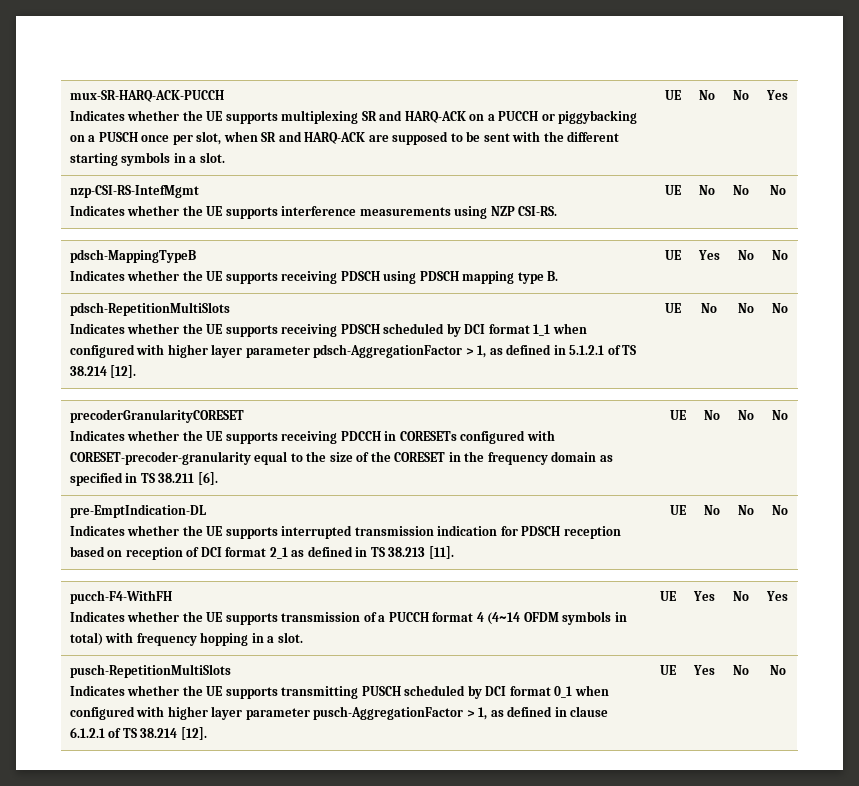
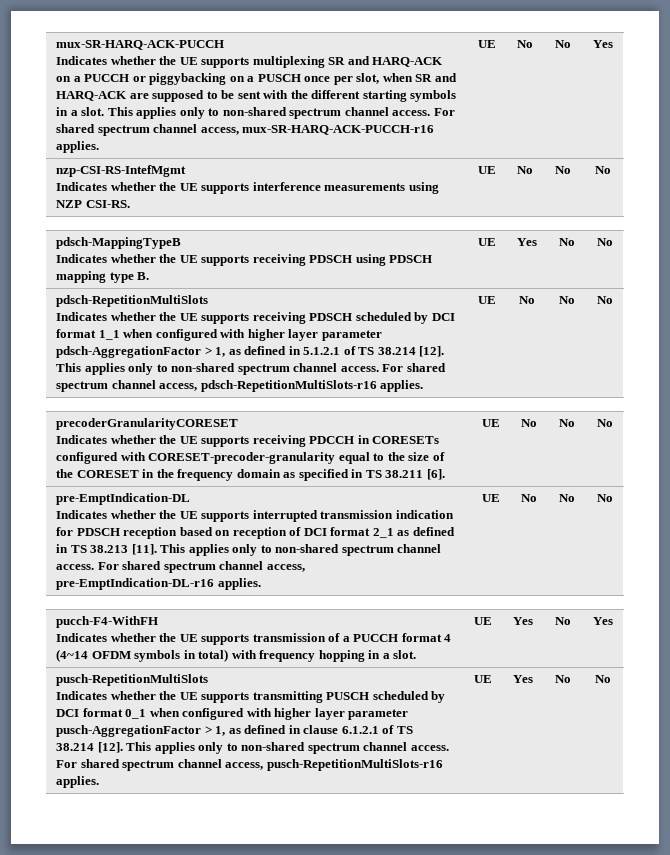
+ This applies only to non-shared spectrum channel access. For shared spectrum channel access, mux-SR-HARQ-ACK-PUCCH-r16 applies.
+ This applies only to non-shared spectrum channel access. For shared spectrum channel access, pdsch-RepetitionMultiSlots-r16 applies.
+ This applies only to non-shared spectrum channel access. For shared spectrum channel access, pre-EmptIndication-DL-r16 applies.
+ This applies only to non-shared spectrum channel access. For shared spectrum channel access, pusch-RepetitionMultiSlots-r16 applies.

